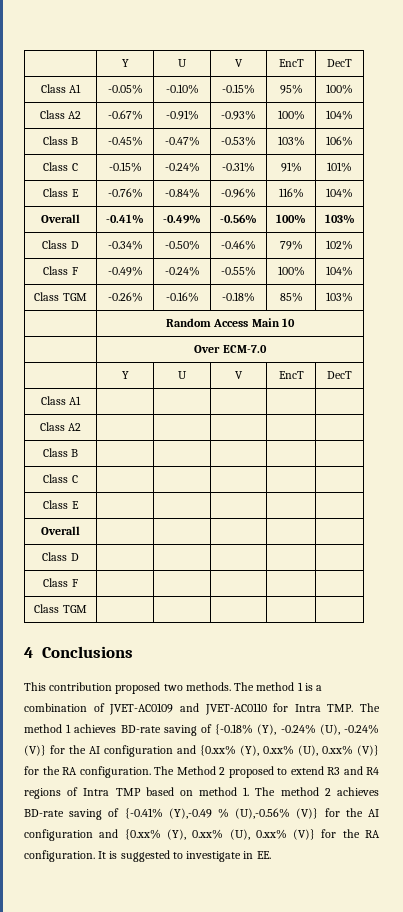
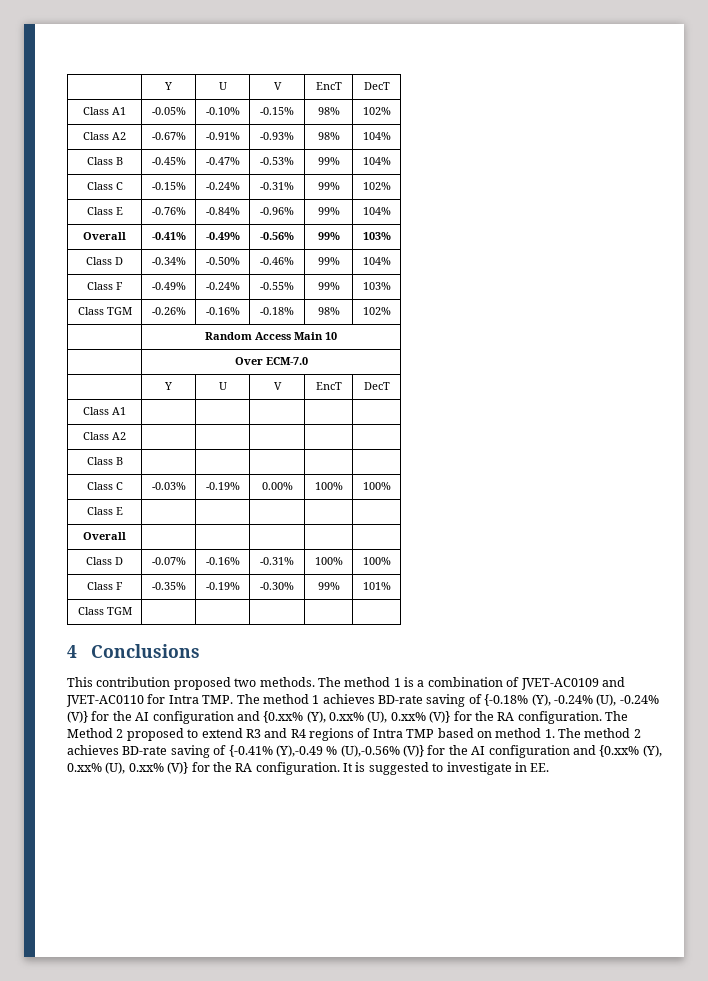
- Class A1 | -0.05% | -0.10% | -0.15% | 95% | 100%
+ Class A1 | -0.05% | -0.10% | -0.15% | 98% | 102%
- Class A2 | -0.67% | -0.91% | -0.93% | 100% | 104%
+ Class A2 | -0.67% | -0.91% | -0.93% | 98% | 104%
- Class B | -0.45% | -0.47% | -0.53% | 103% | 106%
+ Class B | -0.45% | -0.47% | -0.53% | 99% | 104%
- Class C | -0.15% | -0.24% | -0.31% | 91% | 101%
+ Class C | -0.15% | -0.24% | -0.31% | 99% | 102%
- Class E | -0.76% | -0.84% | -0.96% | 116% | 104%
+ Class E | -0.76% | -0.84% | -0.96% | 99% | 104%
- Overall | -0.41% | -0.49% | -0.56% | 100% | 103%
+ Overall | -0.41% | -0.49% | -0.56% | 99% | 103%
- Class D | -0.34% | -0.50% | -0.46% | 79% | 102%
+ Class D | -0.34% | -0.50% | -0.46% | 99% | 104%
- Class F | -0.49% | -0.24% | -0.55% | 100% | 104%
+ Class F | -0.49% | -0.24% | -0.55% | 99% | 103%
- Class TGM | -0.26% | -0.16% | -0.18% | 85% | 103%
+ Class TGM | -0.26% | -0.16% | -0.18% | 98% | 102%
- Class C | | | | |
+ Class C | -0.03% | -0.19% | 0.00% | 100% | 100%
- Class D | | | | |
- Class F | | | | |
+ Class D | -0.07% | -0.16% | -0.31% | 100% | 100%
+ Class F | -0.35% | -0.19% | -0.30% | 99% | 101%

